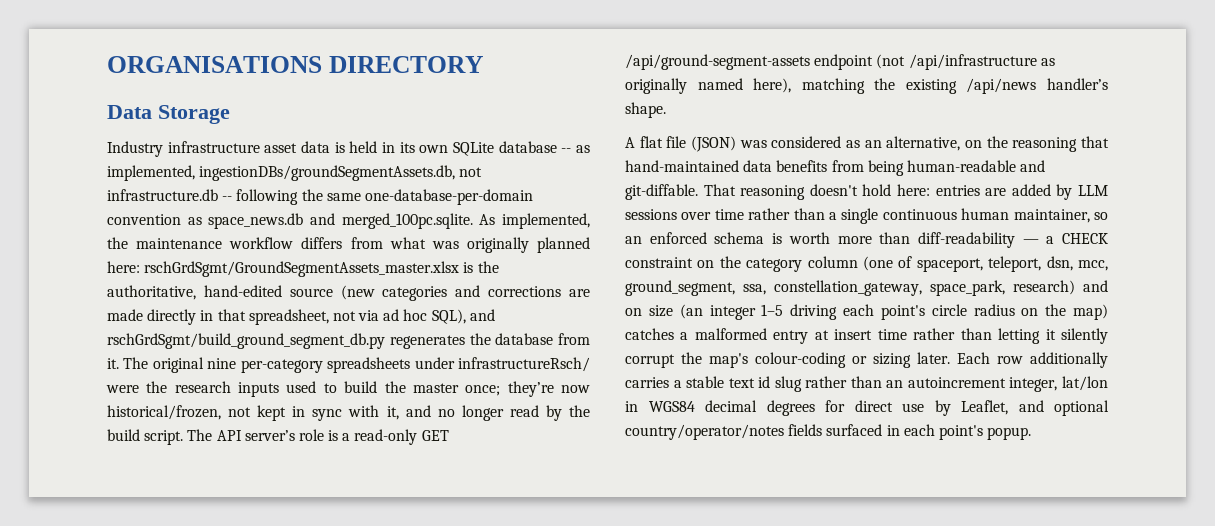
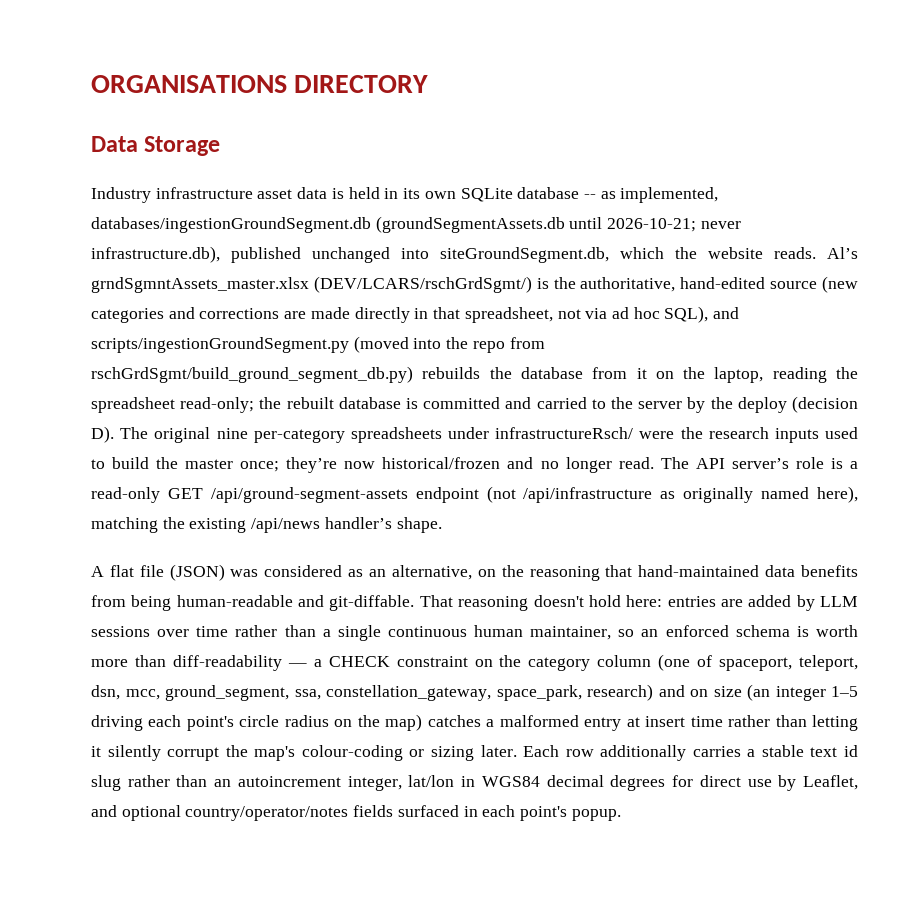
- Industry infrastructure asset data is held in its own SQLite database -- as implemented, ingestionDBs/groundSegmentAssets.db, not infrastructure.db -- following the same one-database-per-domain convention as space_news.db and merged_100pc.sqlite. As implemented, the maintenance workflow differs from what was originally planned here: rschGrdSgmt/GroundSegmentAssets_master.xlsx is the authoritative, hand-edited source (new categories and corrections are made directly in that spreadsheet, not via ad hoc SQL), and rschGrdSgmt/build_ground_segment_db.py regenerates the database from it. The original nine per-category spreadsheets under infrastructureRsch/ were the research inputs used to build the master once; they’re now historical/frozen, not kept in sync with it, and no longer read by the build script.
+ Industry infrastructure asset data is held in its own SQLite database -- as implemented, databases/ingestionGroundSegment.db (groundSegmentAssets.db until 2026-10-21; never infrastructure.db), published unchanged into siteGroundSegment.db, which the website reads. Al’s grndSgmntAssets_master.xlsx (DEV/LCARS/rschGrdSgmt/) is the authoritative, hand-edited source (new categories and corrections are made directly in that spreadsheet, not via ad hoc SQL), and scripts/ingestionGroundSegment.py (moved into the repo from rschGrdSgmt/build_ground_segment_db.py) rebuilds the database from it on the laptop, reading the spreadsheet read-only; the rebuilt database is committed and carried to the server by the deploy (decision D). The original nine per-category spreadsheets under infrastructureRsch/ were the research inputs used to build the master once; they’re now historical/frozen and no longer read.

